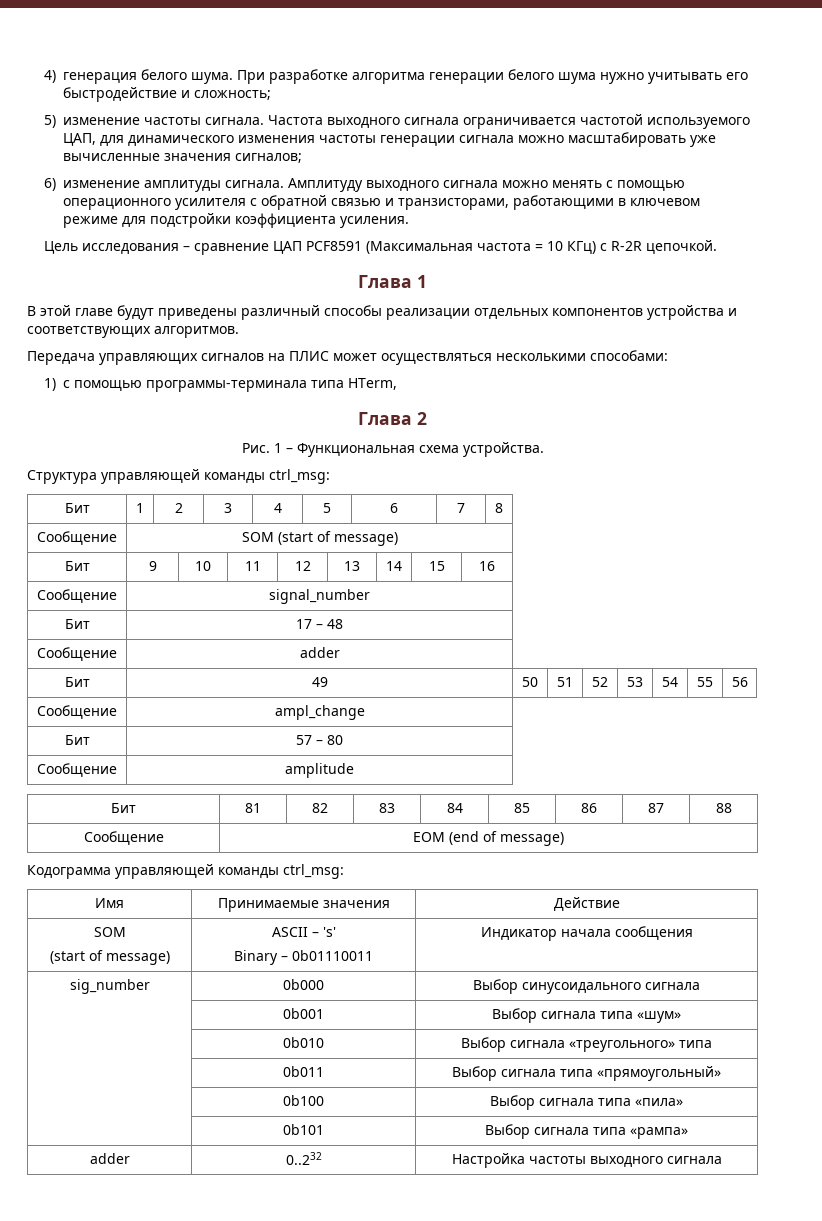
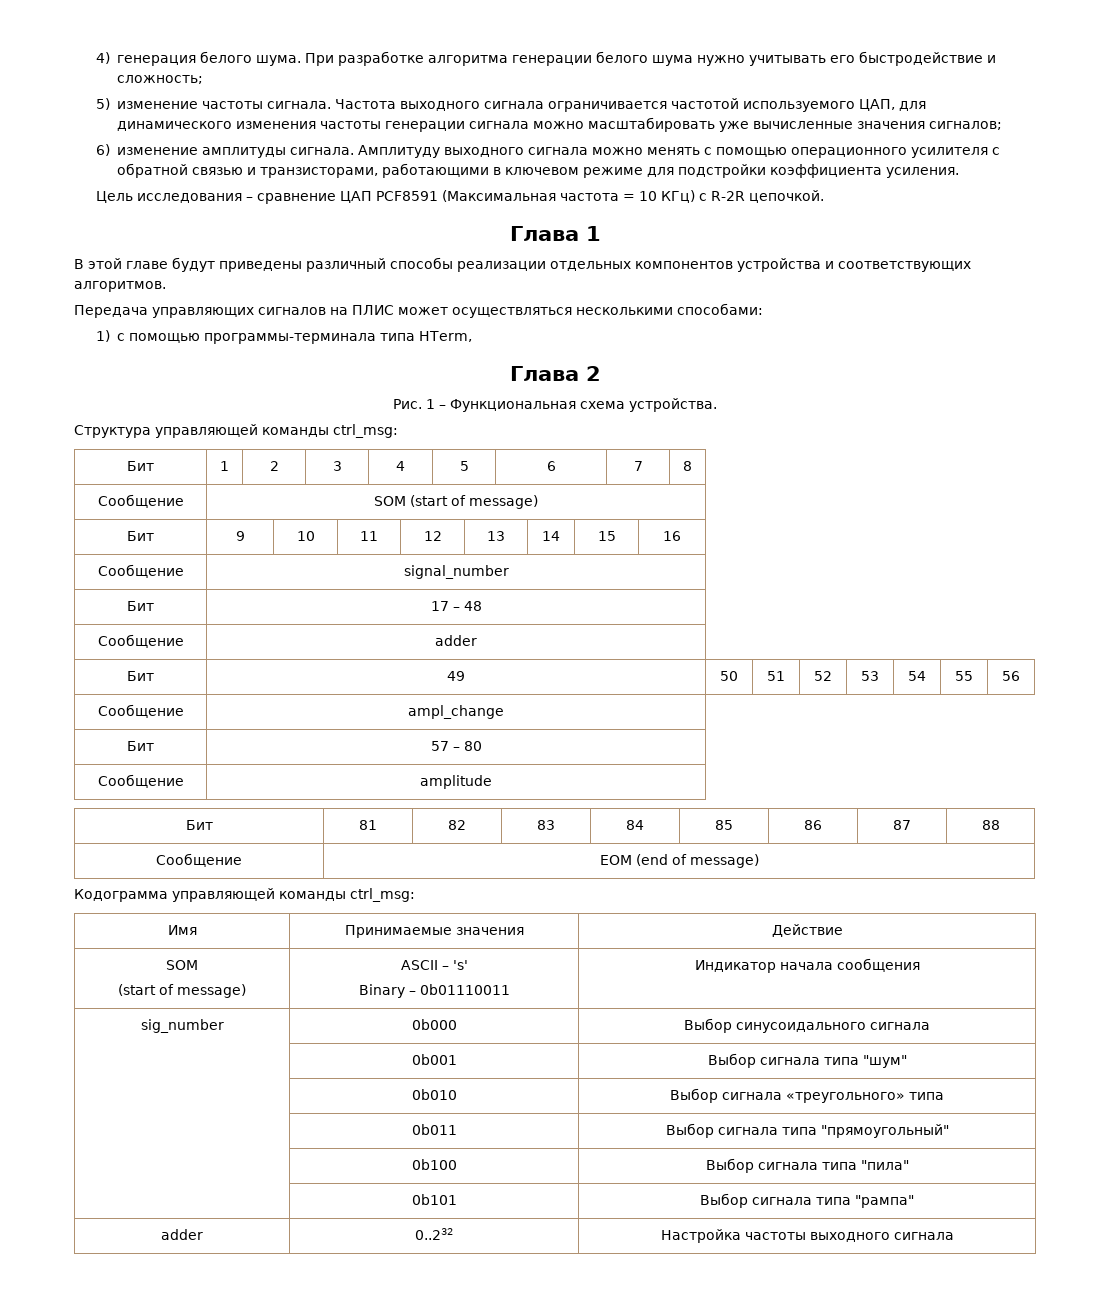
- | 0b001 | Выбор сигнала типа «шум»
+ | 0b001 | Выбор сигнала типа "шум"
- | 0b011 | Выбор сигнала типа «прямоугольный»
+ | 0b011 | Выбор сигнала типа "прямоугольный"
- | 0b100 | Выбор сигнала типа «пила»
+ | 0b100 | Выбор сигнала типа "пила"
- | 0b101 | Выбор сигнала типа «рампа»
+ | 0b101 | Выбор сигнала типа "рампа"

